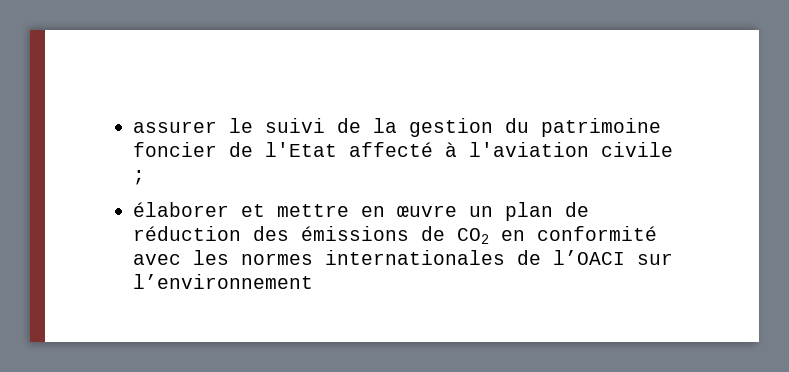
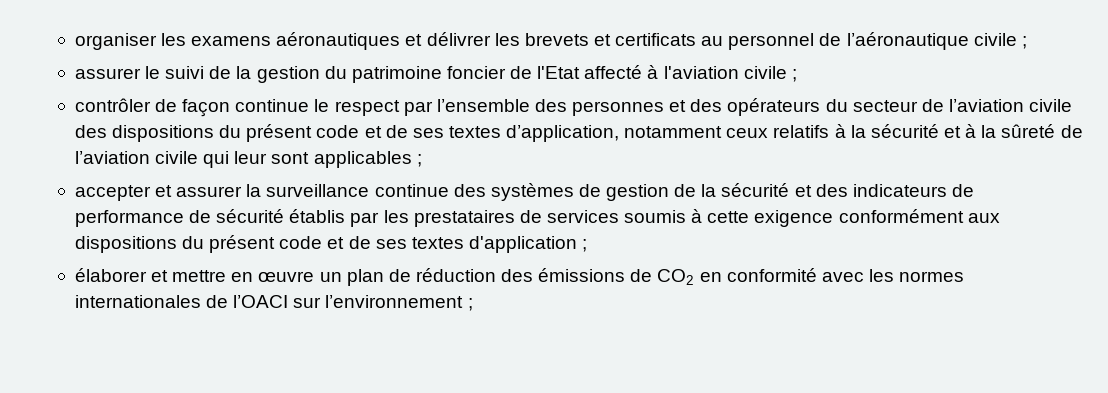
+ organiser les examens aéronautiques et délivrer les brevets et certificats au personnel de l’aéronautique civile ;
+ contrôler de façon continue le respect par l’ensemble des personnes et des opérateurs du secteur de l’aviation civile des dispositions du présent code et de ses textes d’application, notamment ceux relatifs à la sécurité et à la sûreté de l’aviation civile qui leur sont applicables ;
+ accepter et assurer la surveillance continue des systèmes de gestion de la sécurité et des indicateurs de performance de sécurité établis par les prestataires de services soumis à cette exigence conformément aux dispositions du présent code et de ses textes d'application ;
- élaborer et mettre en œuvre un plan de réduction des émissions de CO2 en conformité avec les normes internationales de l’OACI sur l’environnement
+ élaborer et mettre en œuvre un plan de réduction des émissions de CO2 en conformité avec les normes internationales de l’OACI sur l’environnement ;

